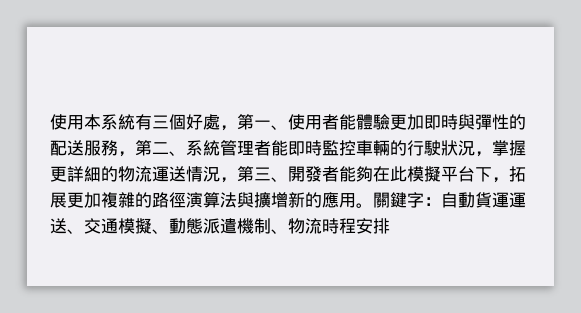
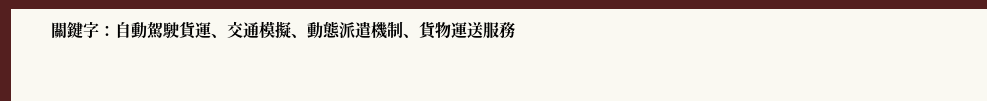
- 使用本系統有三個好處，第一、使用者能體驗更加即時與彈性的配送服務，第二、系統管理者能即時監控車輛的行駛狀況，掌握更詳細的物流運送情況，第三、開發者能夠在此模擬平台下，拓展更加複雜的路徑演算法與擴增新的應用。關鍵字：自動貨運運送、交通模擬、動態派遣機制、物流時程安排
+ 關鍵字：自動駕駛貨運、交通模擬、動態派遣機制、貨物運送服務

